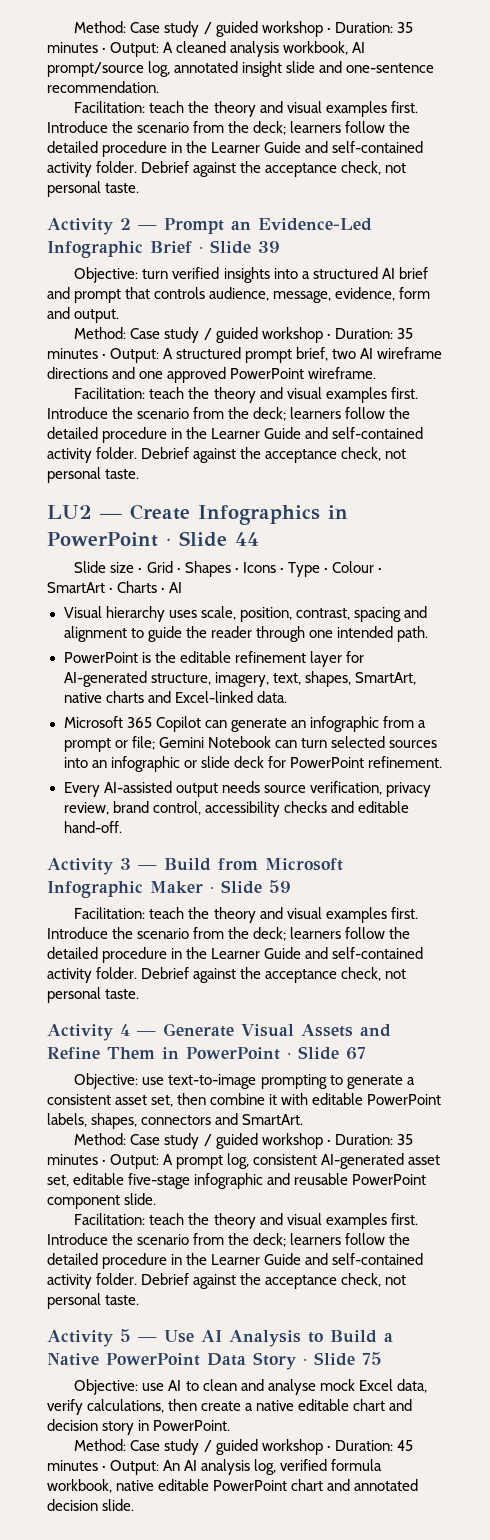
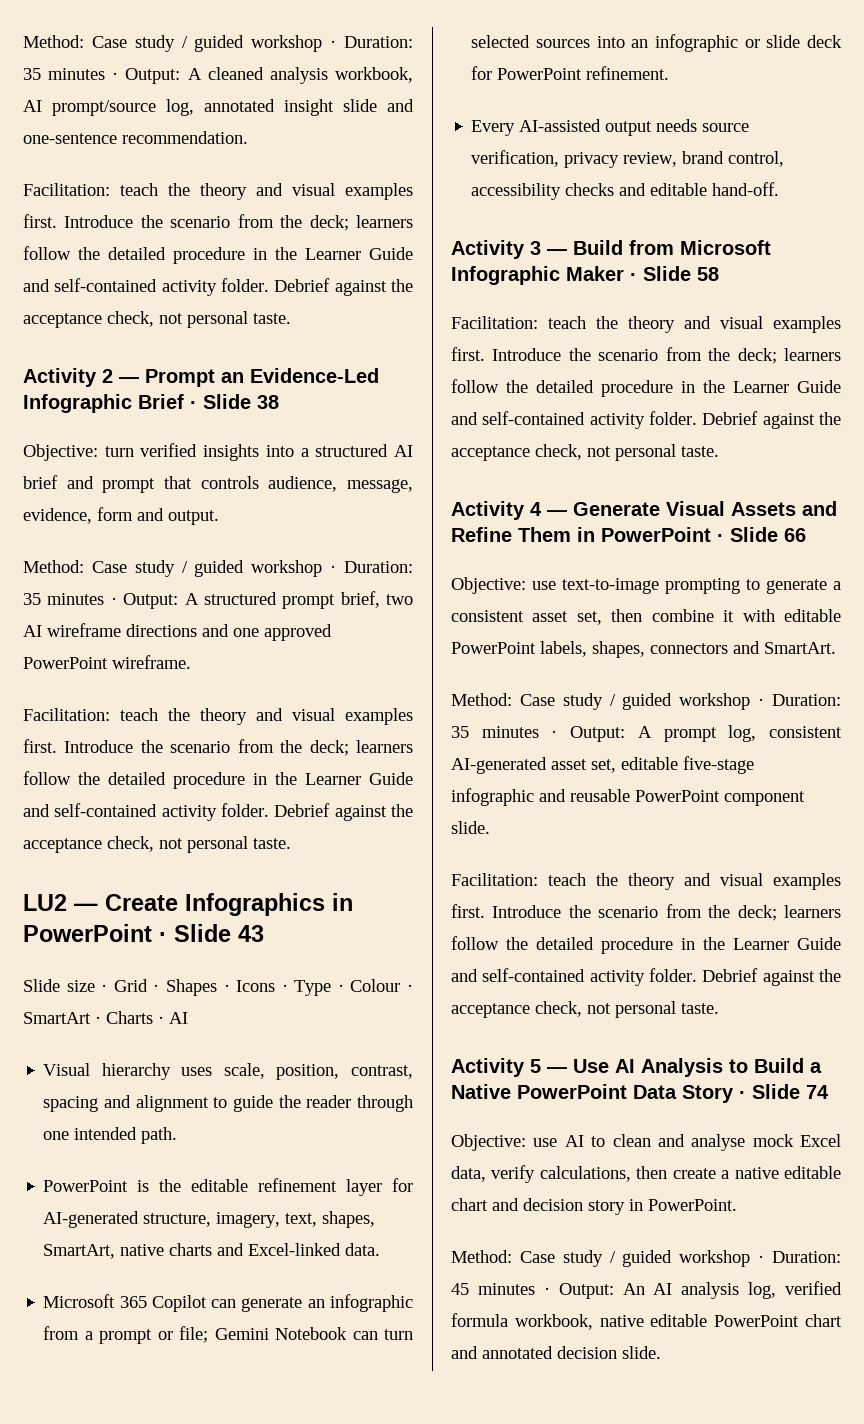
- Activity 2 — Prompt an Evidence-Led Infographic Brief · Slide 39
+ Activity 2 — Prompt an Evidence-Led Infographic Brief · Slide 38
- LU2 — Create Infographics in PowerPoint · Slide 44
+ LU2 — Create Infographics in PowerPoint · Slide 43
- Activity 3 — Build from Microsoft Infographic Maker · Slide 59
+ Activity 3 — Build from Microsoft Infographic Maker · Slide 58
- Activity 4 — Generate Visual Assets and Refine Them in PowerPoint · Slide 67
+ Activity 4 — Generate Visual Assets and Refine Them in PowerPoint · Slide 66
- Activity 5 — Use AI Analysis to Build a Native PowerPoint Data Story · Slide 75
+ Activity 5 — Use AI Analysis to Build a Native PowerPoint Data Story · Slide 74

